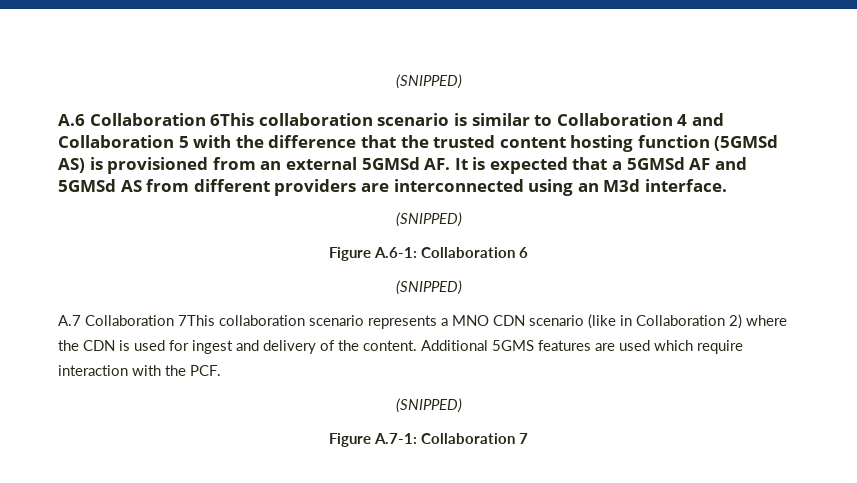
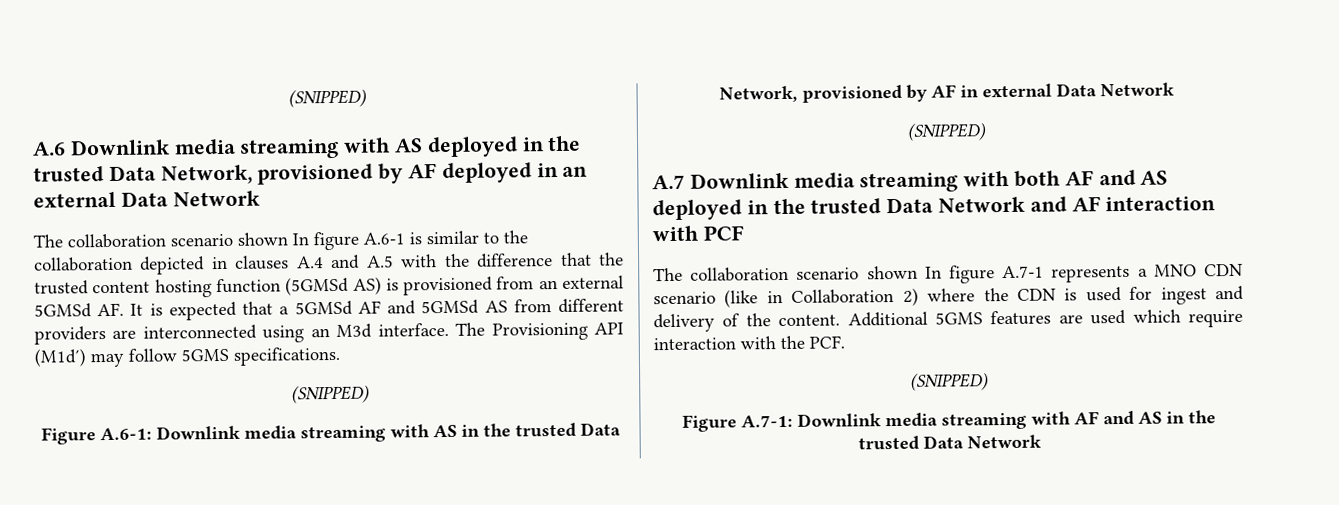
- A.6 Collaboration 6This collaboration scenario is similar to Collaboration 4 and Collaboration 5 with the difference that the trusted content hosting function (5GMSd AS) is provisioned from an external 5GMSd AF. It is expected that a 5GMSd AF and 5GMSd AS from different providers are interconnected using an M3d interface.
+ A.6 Downlink media streaming with AS deployed in the trusted Data Network, provisioned by AF deployed in an external Data Network
+ The collaboration scenario shown In figure A.6-1 is similar to the collaboration depicted in clauses A.4 and A.5 with the difference that the trusted content hosting function (5GMSd AS) is provisioned from an external 5GMSd AF. It is expected that a 5GMSd AF and 5GMSd AS from different providers are interconnected using an M3d interface. The Provisioning API (M1d′) may follow 5GMS specifications.
  (SNIPPED)
- Figure A.6-1: Collaboration 6
+ Figure A.6-1: Downlink media streaming with AS in the trusted Data Network, provisioned by AF in external Data Network
  (SNIPPED)
- A.7 Collaboration 7This collaboration scenario represents a MNO CDN scenario (like in Collaboration 2) where the CDN is used for ingest and delivery of the content.
+ A.7 Downlink media streaming with both AF and AS deployed in the trusted Data Network and AF interaction with PCF
+ The collaboration scenario shown In figure A.7-1 represents a MNO CDN scenario (like in Collaboration 2) where the CDN is used for ingest and delivery of the content.
- Figure A.7-1: Collaboration 7
+ Figure A.7-1: Downlink media streaming with AF and AS in the trusted Data Network

